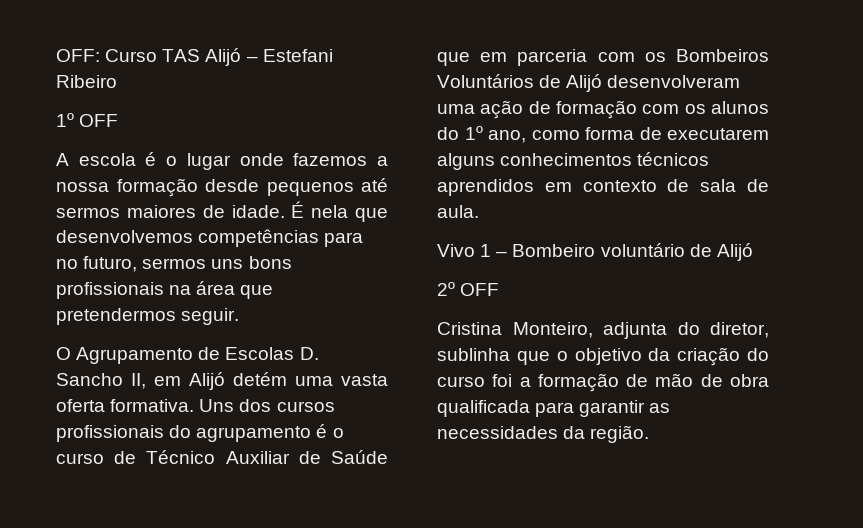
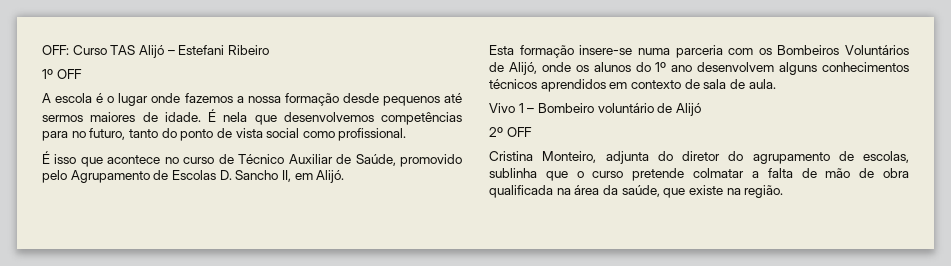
- É nela que desenvolvemos competências para no futuro, sermos uns bons profissionais na área que pretendermos seguir.
- O Agrupamento de Escolas D. Sancho II, em Alijó detém uma vasta oferta formativa. Uns dos cursos profissionais do agrupamento é o curso de Técnico Auxiliar de Saúde que em parceria com os Bombeiros Voluntários de Alijó desenvolveram uma ação de formação com os alunos do 1º ano, como forma de executarem alguns conhecimentos técnicos aprendidos em contexto de sala de aula.
+ É nela que desenvolvemos competências para no futuro, tanto do ponto de vista social como profissional.
+ É isso que acontece no curso de Técnico Auxiliar de Saúde, promovido pelo Agrupamento de Escolas D. Sancho II, em Alijó.
+ Esta formação insere-se numa parceria com os Bombeiros Voluntários de Alijó, onde os alunos do 1º ano desenvolvem alguns conhecimentos técnicos aprendidos em contexto de sala de aula.
- Cristina Monteiro, adjunta do diretor, sublinha que o objetivo da criação do curso foi a formação de mão de obra qualificada para garantir as necessidades da região.
+ Cristina Monteiro, adjunta do diretor do agrupamento de escolas, sublinha que o curso pretende colmatar a falta de mão de obra qualificada na área da saúde, que existe na região.

